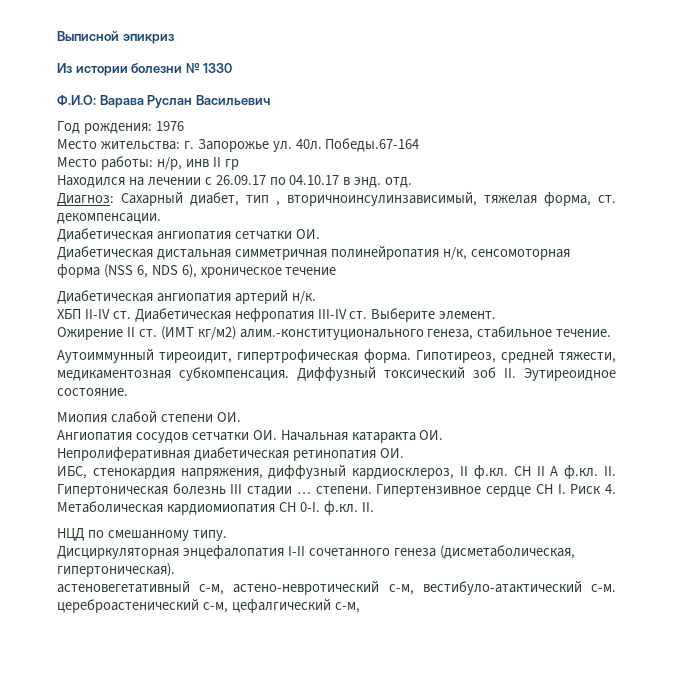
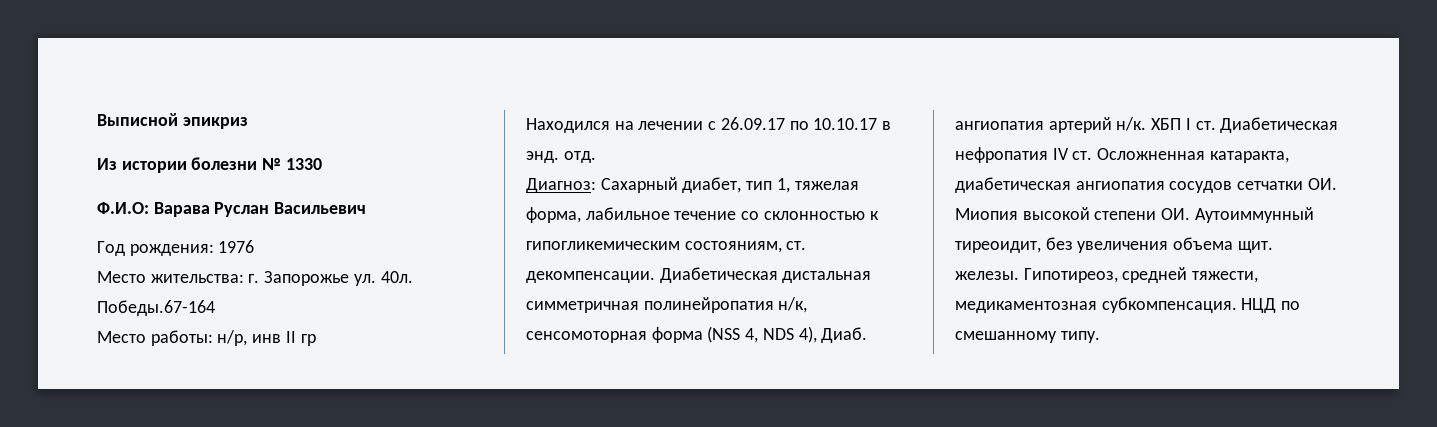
- Находился на лечении с 26.09.17 по 04.10.17 в энд. отд.
+ Находился на лечении с 26.09.17 по 10.10.17 в энд. отд.
- Диагноз: Сахарный диабет, тип , вторичноинсулинзависимый, тяжелая форма, ст. декомпенсации.
- Диабетическая ангиопатия сетчатки ОИ.
- Диабетическая дистальная симметричная полинейропатия н/к, сенсомоторная форма (NSS 6, NDS 6), хроническое течение
- Диабетическая ангиопатия артерий н/к.
- ХБП II-IV ст. Диабетическая нефропатия III-IV ст. Выберите элемент.
- Ожирение II ст. (ИМТ кг/м2) алим.-конституционального генеза, стабильное течение.
- Аутоиммунный тиреоидит, гипертрофическая форма.
+ Диагноз: Сахарный диабет, тип 1, тяжелая форма, лабильное течение со склонностью к гипогликемическим состояниям, ст. декомпенсации. Диабетическая дистальная симметричная полинейропатия н/к, сенсомоторная форма (NSS 4, NDS 4), Диаб. ангиопатия артерий н/к. ХБП I ст. Диабетическая нефропатия IV ст. Осложненная катаракта, диабетическая ангиопатия сосудов сетчатки ОИ. Миопия высокой степени ОИ. Аутоиммунный тиреоидит, без увеличения объема щит. железы.
- Диффузный токсический зоб II. Эутиреоидное состояние.
- Миопия слабой степени ОИ.
- Ангиопатия сосудов сетчатки ОИ. Начальная катаракта ОИ.
- Непролиферативная диабетическая ретинопатия ОИ.
- ИБС, стенокардия напряжения, диффузный кардиосклероз, II ф.кл. СН II А ф.кл. II. Гипертоническая болезнь III стадии … степени. Гипертензивное сердце СН I. Риск 4. Метаболическая кардиомиопатия СН 0-I. ф.кл. II.
  НЦД по смешанному типу.
- Дисциркуляторная энцефалопатия I-II сочетанного генеза (дисметаболическая, гипертоническая).
- астеновегетативный с-м, астено-невротический с-м, вестибуло-атактический с-м. цереброастенический с-м, цефалгический с-м,

